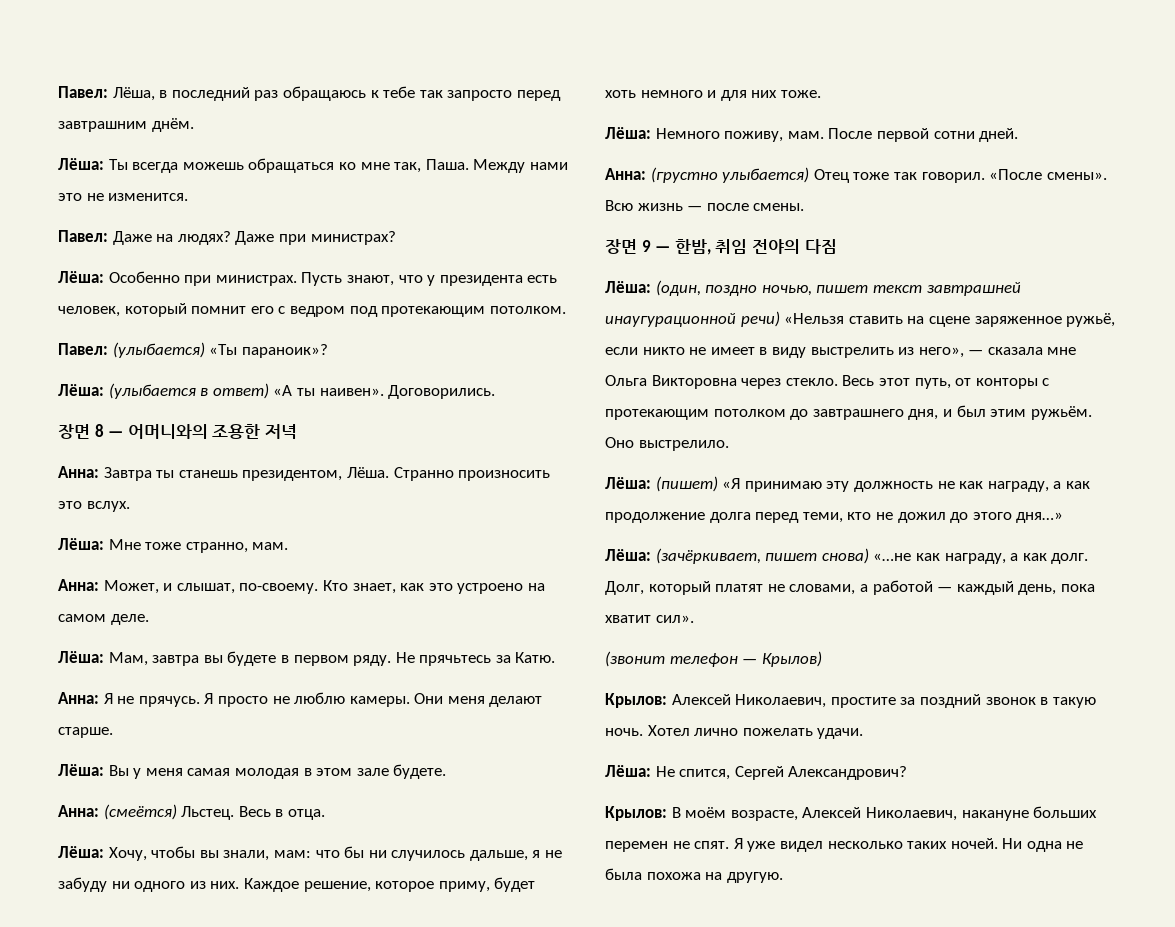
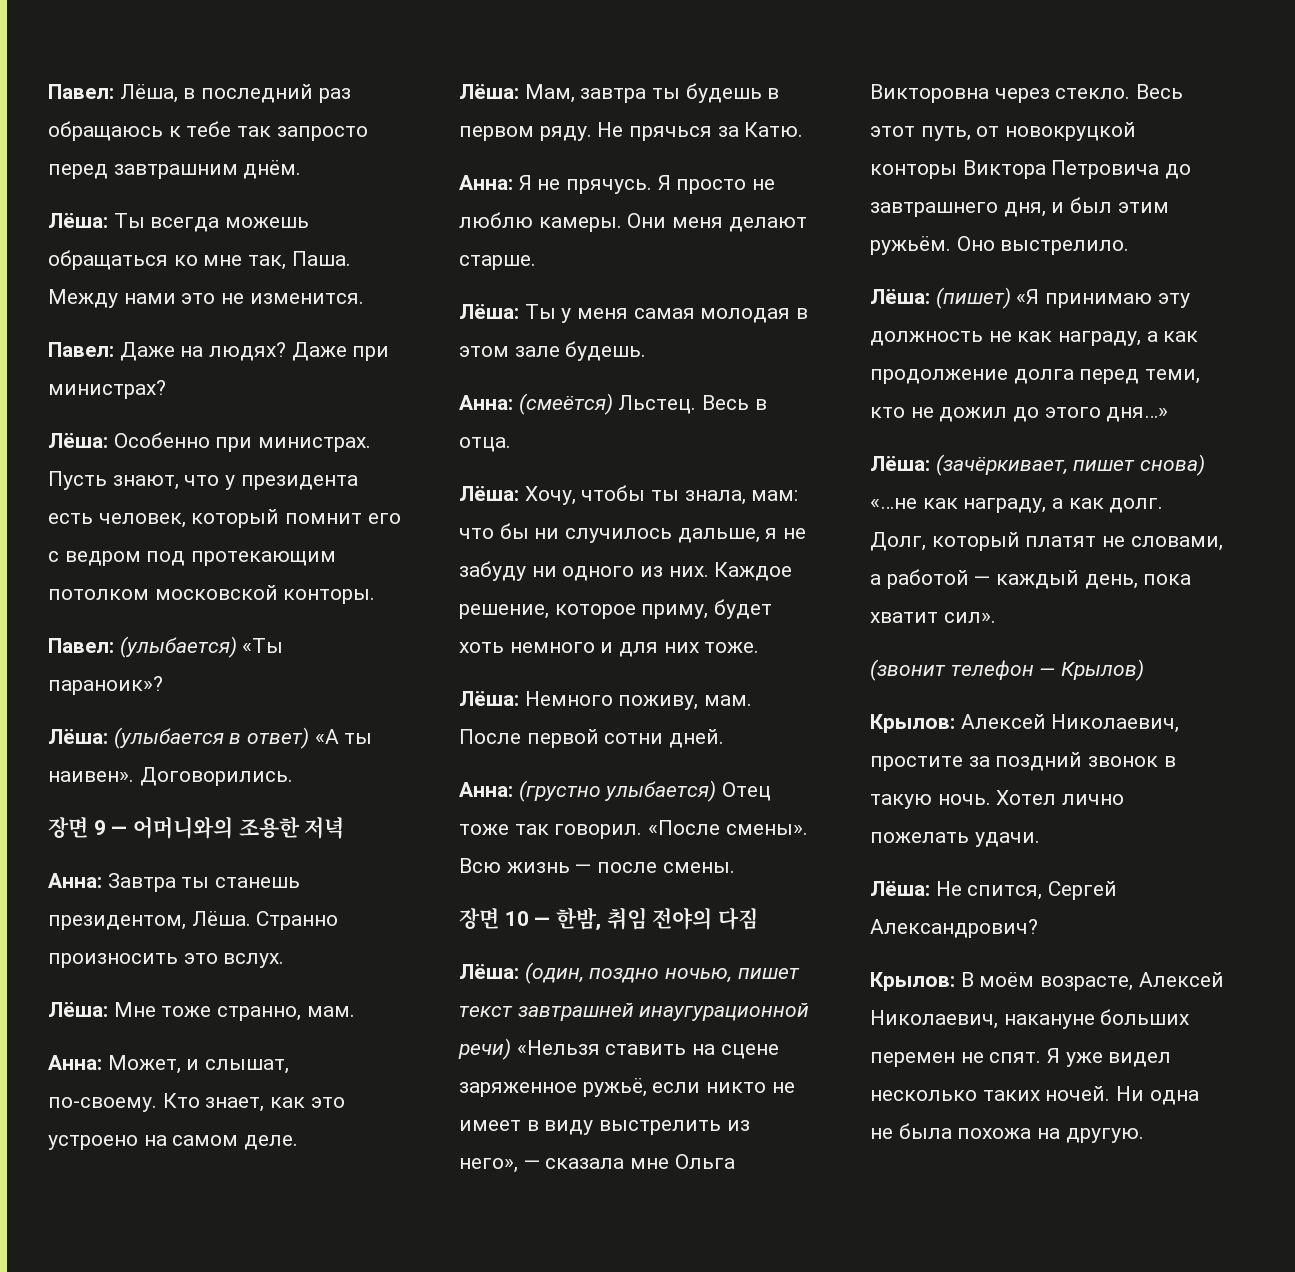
- Пусть знают, что у президента есть человек, который помнит его с ведром под протекающим потолком.
+ Пусть знают, что у президента есть человек, который помнит его с ведром под протекающим потолком московской конторы.
- 장면 8 — 어머니와의 조용한 저녁
+ 장면 9 — 어머니와의 조용한 저녁
- Лёша: Мам, завтра вы будете в первом ряду.
+ Лёша: Мам, завтра ты будешь в первом ряду.
- Не прячьтесь за Катю.
+ Не прячься за Катю.
- Лёша: Вы у меня самая молодая в этом зале будете.
+ Лёша: Ты у меня самая молодая в этом зале будешь.
- Лёша: Хочу, чтобы вы знали, мам: что бы ни случилось дальше, я не забуду ни одного из них.
+ Лёша: Хочу, чтобы ты знала, мам: что бы ни случилось дальше, я не забуду ни одного из них.
- 장면 9 — 한밤, 취임 전야의 다짐
+ 장면 10 — 한밤, 취임 전야의 다짐
- Весь этот путь, от конторы с протекающим потолком до завтрашнего дня, и был этим ружьём.
+ Весь этот путь, от новокруцкой конторы Виктора Петровича до завтрашнего дня, и был этим ружьём.

